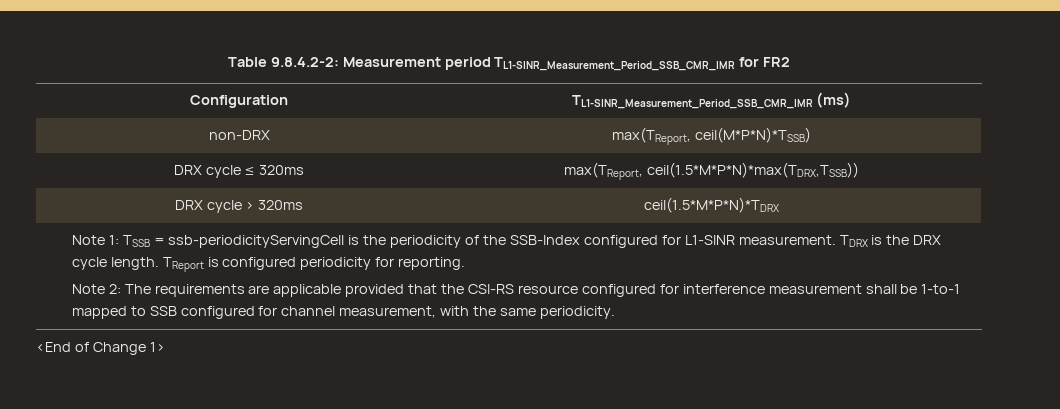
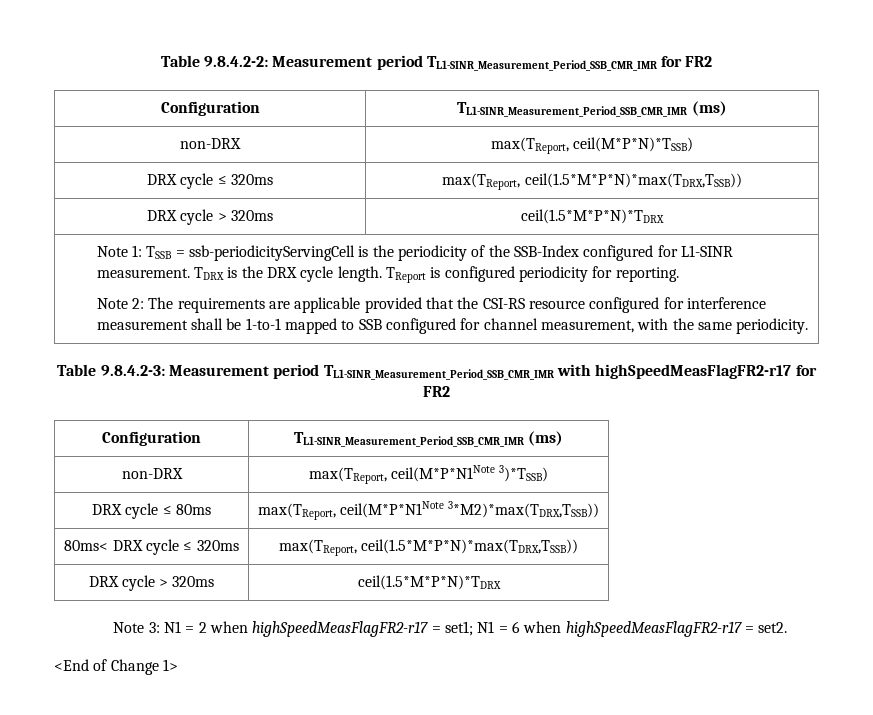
+ Table 9.8.4.2-3: Measurement period TL1-SINR_Measurement_Period_SSB_CMR_IMR with highSpeedMeasFlagFR2-r17 for FR2
+ Configuration | TL1-SINR_Measurement_Period_SSB_CMR_IMR (ms)
+ non-DRX | max(TReport, ceil(M*P*N1Note 3)*TSSB)
+ DRX cycle ≤ 80ms | max(TReport, ceil(M*P*N1Note 3*M2)*max(TDRX,TSSB))
+ 80ms< DRX cycle ≤ 320ms | max(TReport, ceil(1.5*M*P*N)*max(TDRX,TSSB))
+ DRX cycle > 320ms | ceil(1.5*M*P*N)*TDRX
+ Note 3: N1 = 2 when highSpeedMeasFlagFR2-r17 = set1; N1 = 6 when highSpeedMeasFlagFR2-r17 = set2.

